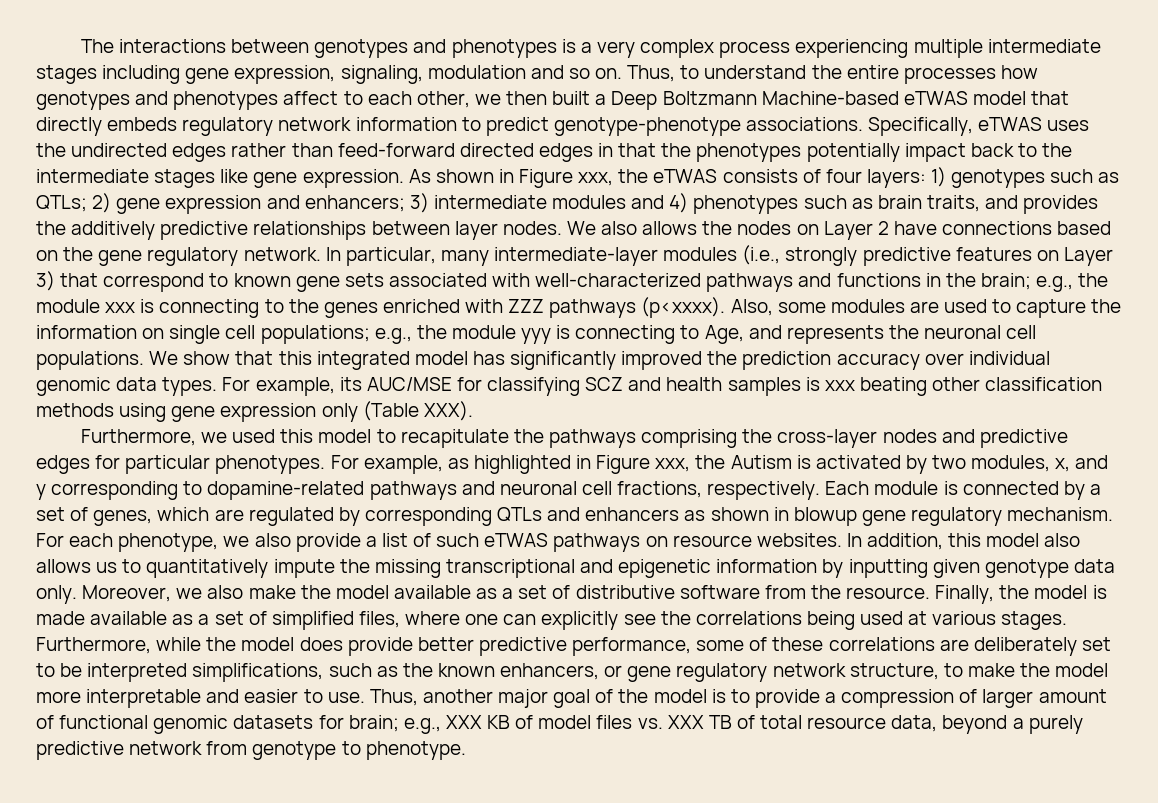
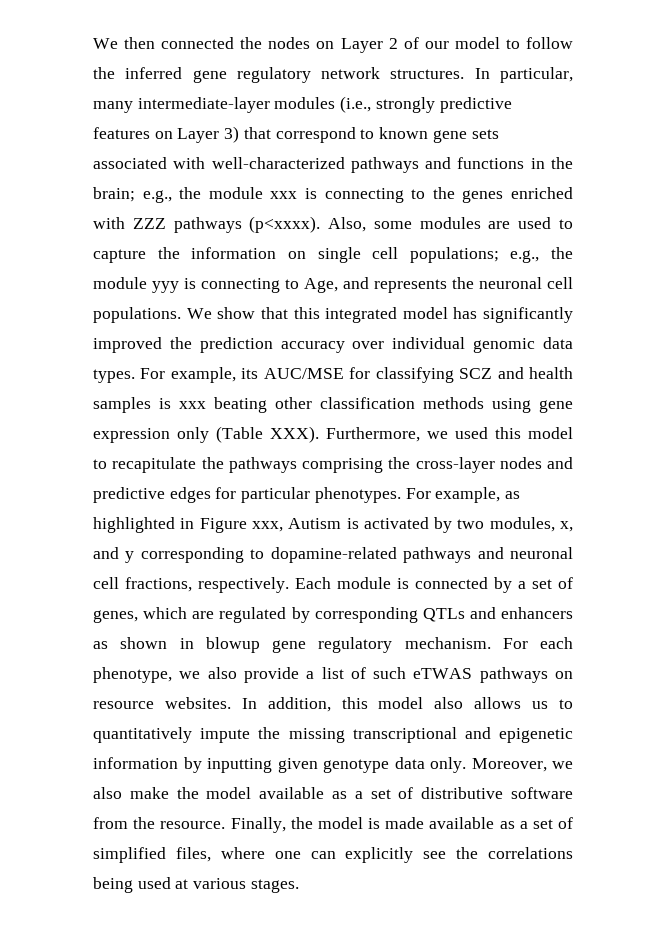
- The interactions between genotypes and phenotypes is a very complex process experiencing multiple intermediate stages including gene expression, signaling, modulation and so on. Thus, to understand the entire processes how genotypes and phenotypes affect to each other, we then built a Deep Boltzmann Machine-based eTWAS model that directly embeds regulatory network information to predict genotype-phenotype associations. Specifically, eTWAS uses the undirected edges rather than feed-forward directed edges in that the phenotypes potentially impact back to the intermediate stages like gene expression. As shown in Figure xxx, the eTWAS consists of four layers: 1) genotypes such as QTLs; 2) gene expression and enhancers; 3) intermediate modules and 4) phenotypes such as brain traits, and provides the additively predictive relationships between layer nodes. We also allows the nodes on Layer 2 have connections based on the gene regulatory network.
+ We then connected the nodes on Layer 2 of our model to follow the inferred gene regulatory network structures.
- For example, its AUC/MSE for classifying SCZ and health samples is xxx beating other classification methods using gene expression only (Table XXX).
- Furthermore, we used this model to recapitulate the pathways comprising the cross-layer nodes and predictive edges for particular phenotypes.
+ For example, its AUC/MSE for classifying SCZ and health samples is xxx beating other classification methods using gene expression only (Table XXX). Furthermore, we used this model to recapitulate the pathways comprising the cross-layer nodes and predictive edges for particular phenotypes.
- For example, as highlighted in Figure xxx, the Autism is activated by two modules, x, and y corresponding to dopamine-related pathways and neuronal cell fractions, respectively.
+ For example, as highlighted in Figure xxx, Autism is activated by two modules, x, and y corresponding to dopamine-related pathways and neuronal cell fractions, respectively.
- Furthermore, while the model does provide better predictive performance, some of these correlations are deliberately set to be interpreted simplifications, such as the known enhancers, or gene regulatory network structure, to make the model more interpretable and easier to use. Thus, another major goal of the model is to provide a compression of larger amount of functional genomic datasets for brain; e.g., XXX KB of model files vs. XXX TB of total resource data, beyond a purely predictive network from genotype to phenotype.

